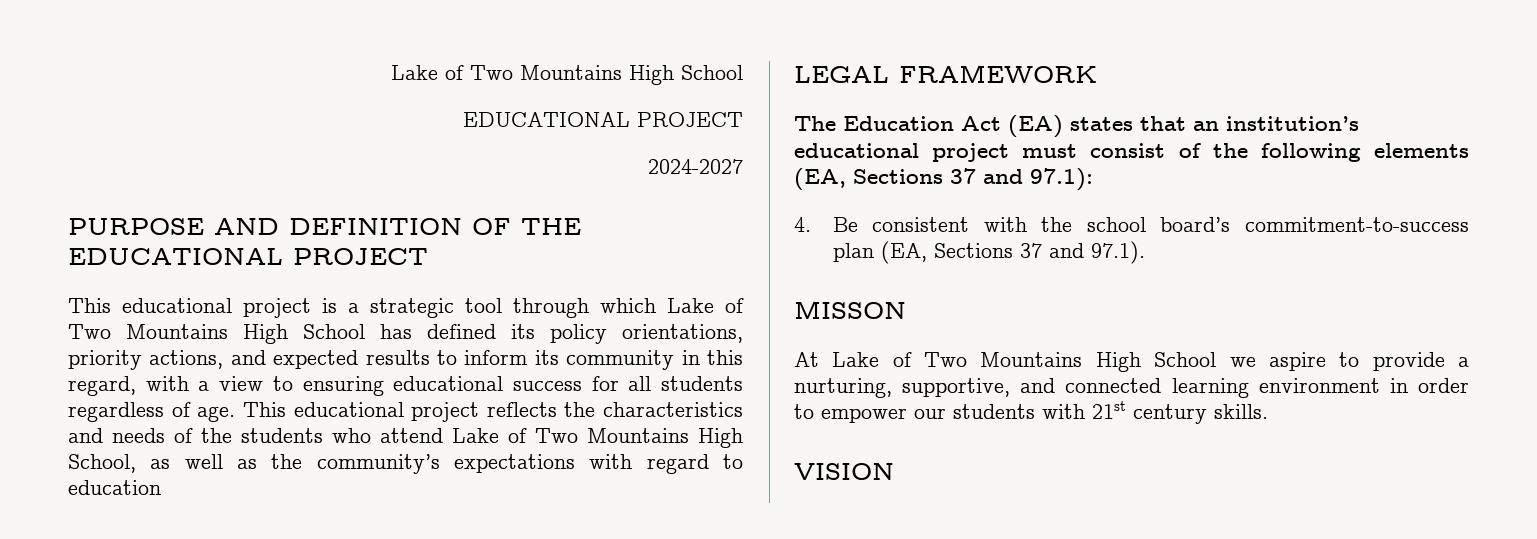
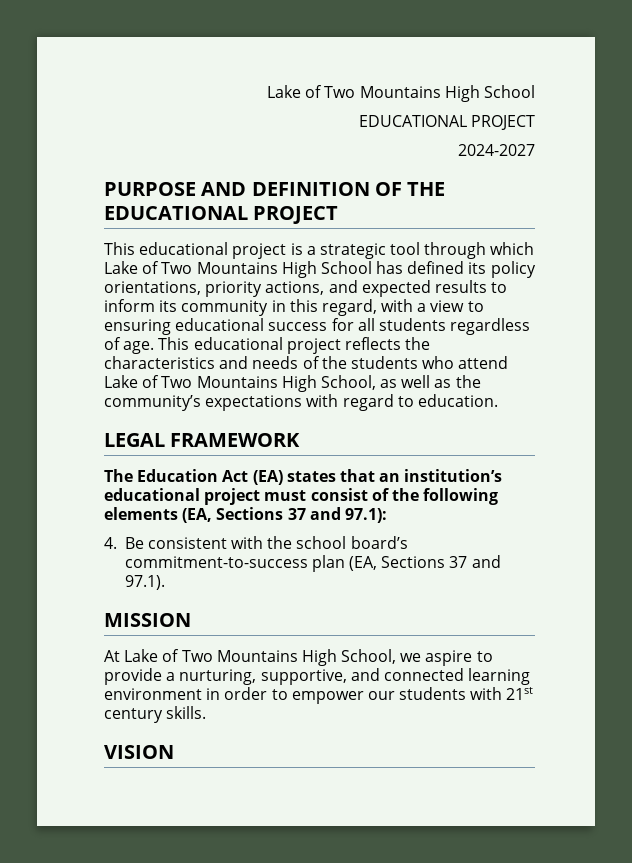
- This educational project reflects the characteristics and needs of the students who attend Lake of Two Mountains High School, as well as the community’s expectations with regard to education
+ This educational project reflects the characteristics and needs of the students who attend Lake of Two Mountains High School, as well as the community’s expectations with regard to education.
- MISSON
+ MISSION
- At Lake of Two Mountains High School we aspire to provide a nurturing, supportive, and connected learning environment in order to empower our students with 21st century skills.
+ At Lake of Two Mountains High School, we aspire to provide a nurturing, supportive, and connected learning environment in order to empower our students with 21st century skills.

